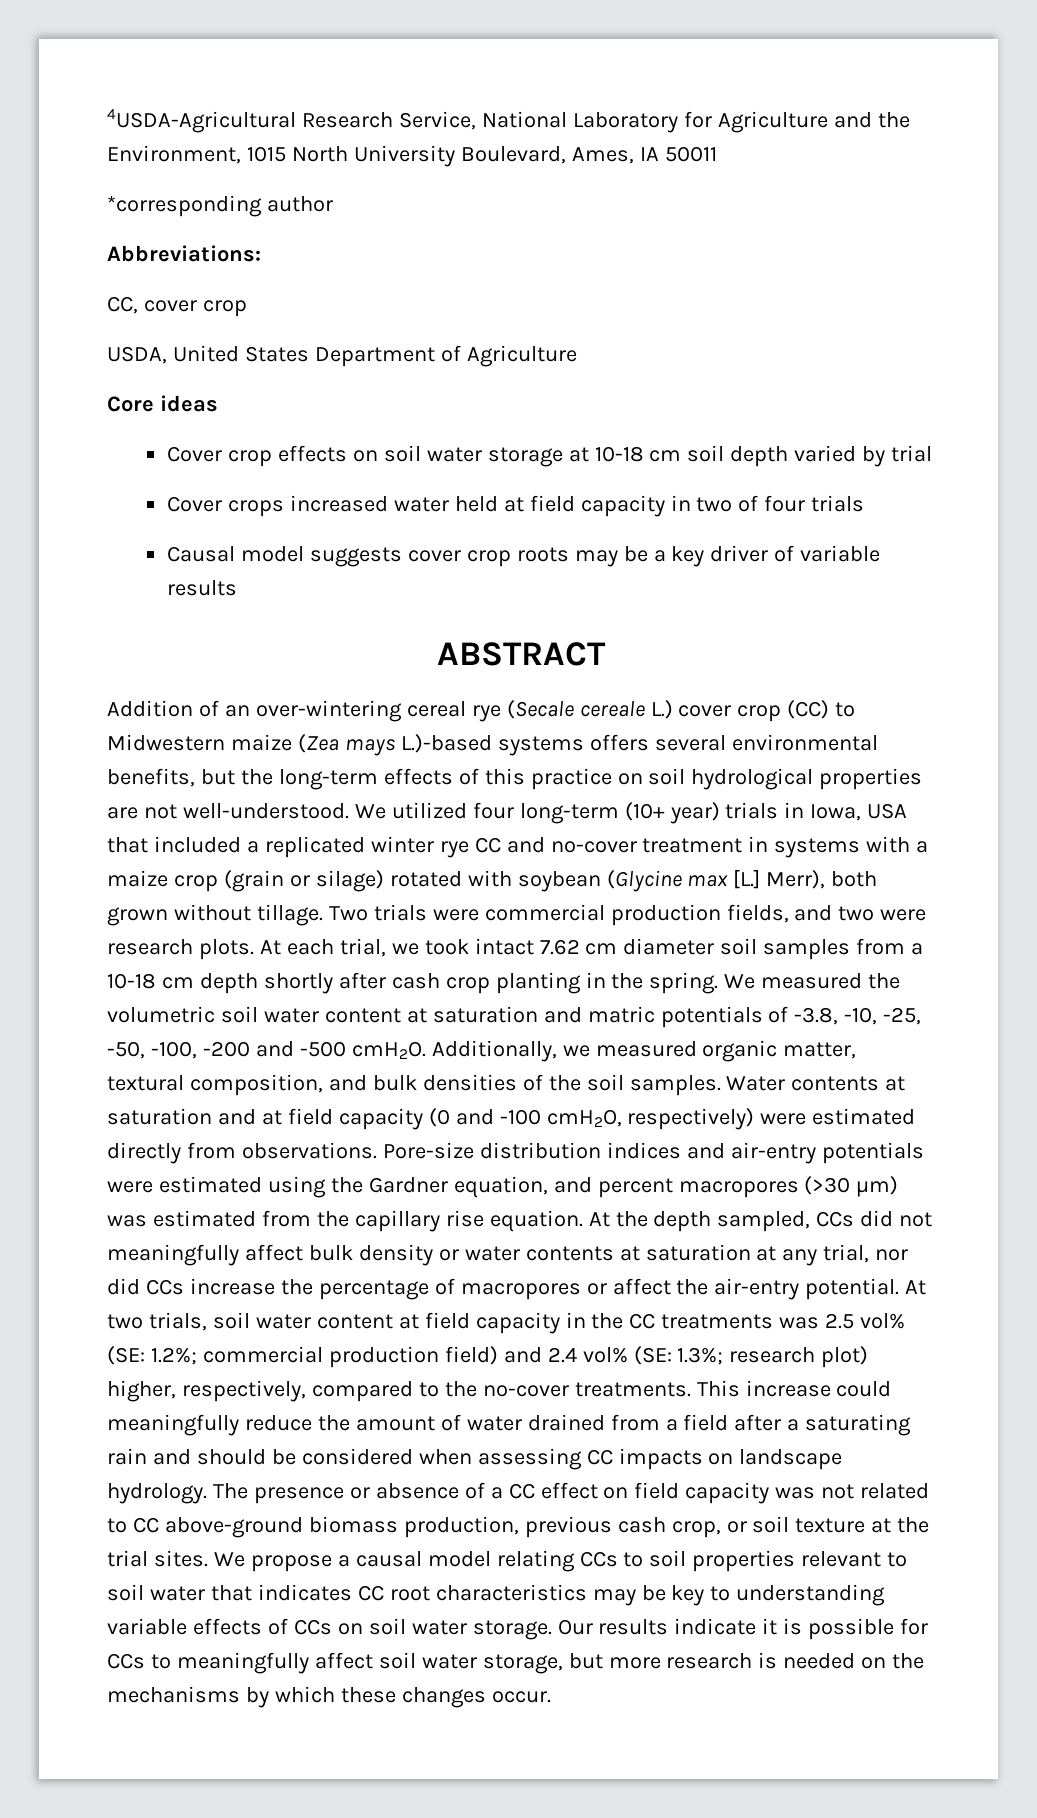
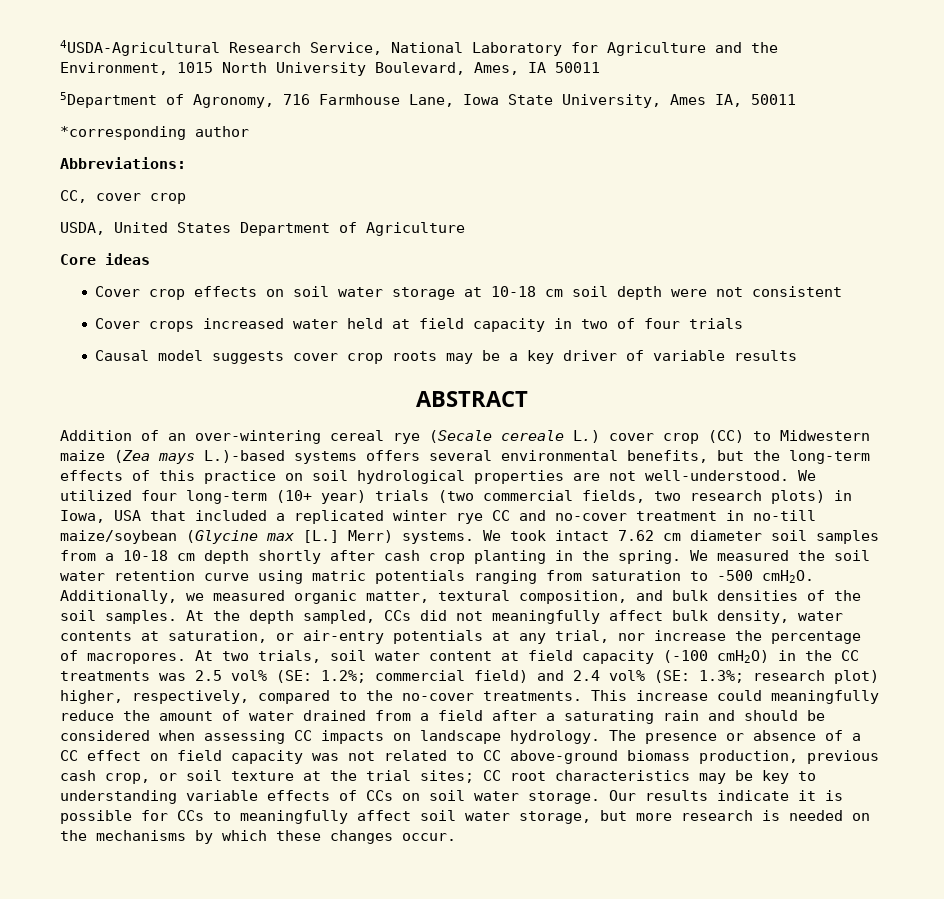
+ 5Department of Agronomy, 716 Farmhouse Lane, Iowa State University, Ames IA, 50011
- Cover crop effects on soil water storage at 10-18 cm soil depth varied by trial
+ Cover crop effects on soil water storage at 10-18 cm soil depth were not consistent
- We utilized four long-term (10+ year) trials in Iowa, USA that included a replicated winter rye CC and no-cover treatment in systems with a maize crop (grain or silage) rotated with soybean (Glycine max [L.] Merr), both grown without tillage. Two trials were commercial production fields, and two were research plots. At each trial, we took intact 7.62 cm diameter soil samples from a 10-18 cm depth shortly after cash crop planting in the spring.
+ We utilized four long-term (10+ year) trials (two commercial fields, two research plots) in Iowa, USA that included a replicated winter rye CC and no-cover treatment in no-till maize/soybean (Glycine max [L.] Merr) systems. We took intact 7.62 cm diameter soil samples from a 10-18 cm depth shortly after cash crop planting in the spring.
- We measured the volumetric soil water content at saturation and matric potentials of -3.8, -10, -25, -50, -100, -200 and -500 cmH2O.
+ We measured the soil water retention curve using matric potentials ranging from saturation to -500 cmH2O.
- Water contents at saturation and at field capacity (0 and -100 cmH2O, respectively) were estimated directly from observations. Pore-size distribution indices and air-entry potentials were estimated using the Gardner equation, and percent macropores (>30 µm) was estimated from the capillary rise equation.
- At the depth sampled, CCs did not meaningfully affect bulk density or water contents at saturation at any trial, nor did CCs increase the percentage of macropores or affect the air-entry potential.
+ At the depth sampled, CCs did not meaningfully affect bulk density, water contents at saturation, or air-entry potentials at any trial, nor increase the percentage of macropores.
- At two trials, soil water content at field capacity in the CC treatments was 2.5 vol% (SE: 1.2%; commercial production field) and 2.4 vol% (SE: 1.3%; research plot) higher, respectively, compared to the no-cover treatments.
+ At two trials, soil water content at field capacity (-100 cmH2O) in the CC treatments was 2.5 vol% (SE: 1.2%; commercial field) and 2.4 vol% (SE: 1.3%; research plot) higher, respectively, compared to the no-cover treatments.
- The presence or absence of a CC effect on field capacity was not related to CC above-ground biomass production, previous cash crop, or soil texture at the trial sites. We propose a causal model relating CCs to soil properties relevant to soil water that indicates CC root characteristics may be key to understanding variable effects of CCs on soil water storage.
+ The presence or absence of a CC effect on field capacity was not related to CC above-ground biomass production, previous cash crop, or soil texture at the trial sites; CC root characteristics may be key to understanding variable effects of CCs on soil water storage.

